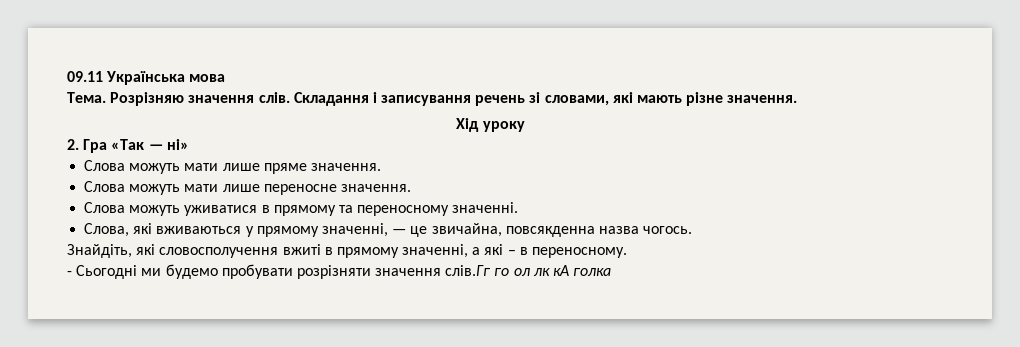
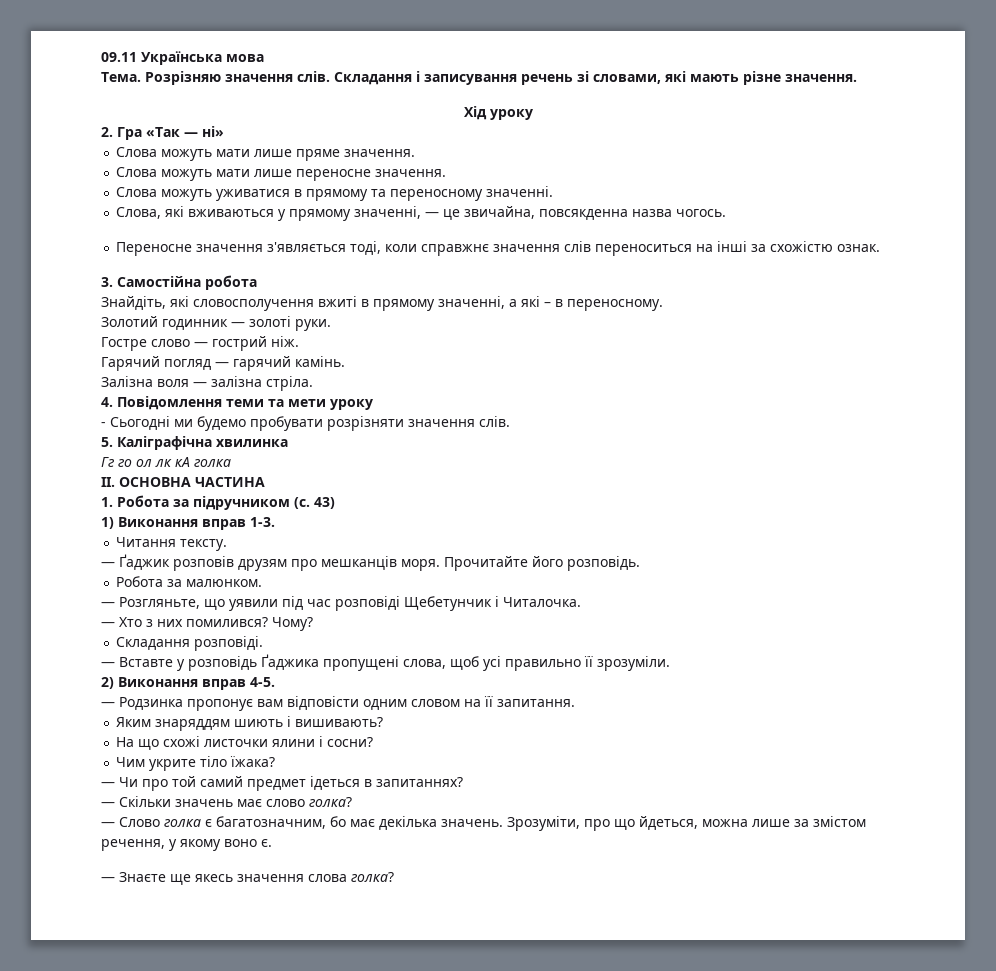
+ Переносне значення з'являється тоді, коли справжнє значення слів переноситься на інші за схожістю ознак.
+ 3. Самостійна робота
+ Золотий годинник — золоті руки.
+ Гостре слово — гострий ніж.
+ Гарячий погляд — гарячий камінь.
+ Залізна воля — залізна стріла.
+ 4. Повідомлення теми та мети уроку
- - Сьогодні ми будемо пробувати розрізняти значення слів.Гг го ол лк кА голка
+ - Сьогодні ми будемо пробувати розрізняти значення слів.
+ 5. Каліграфічна хвилинка
+ Гг го ол лк кА голка
+ ІІ. ОСНОВНА ЧАСТИНА
+ 1. Робота за підручником (с. 43)
+ 1) Виконання вправ 1-3.
+ Читання тексту.
+ — Ґаджик розповів друзям про мешканців моря. Прочитайте його розповідь.
+ Робота за малюнком.
+ — Розгляньте, що уявили під час розповіді Щебетунчик і Читалочка.
+ — Хто з них помилився? Чому?
+ Складання розповіді.
+ — Вставте у розповідь Ґаджика пропущені слова, щоб усі правильно її зрозуміли.
+ 2) Виконання вправ 4-5.
+ — Родзинка пропонує вам відповісти одним словом на її запитання.
+ Яким знаряддям шиють і вишивають?
+ На що схожі листочки ялини і сосни?
+ Чим укрите тіло їжака?
+ — Чи про той самий предмет ідеться в запитаннях?
+ — Скільки значень має слово голка?
+ — Слово голка є багатозначним, бо має декілька значень. Зрозуміти, про що йдеться, можна лише за змістом речення, у якому воно є.
+ — Знаєте ще якесь значення слова голка?

